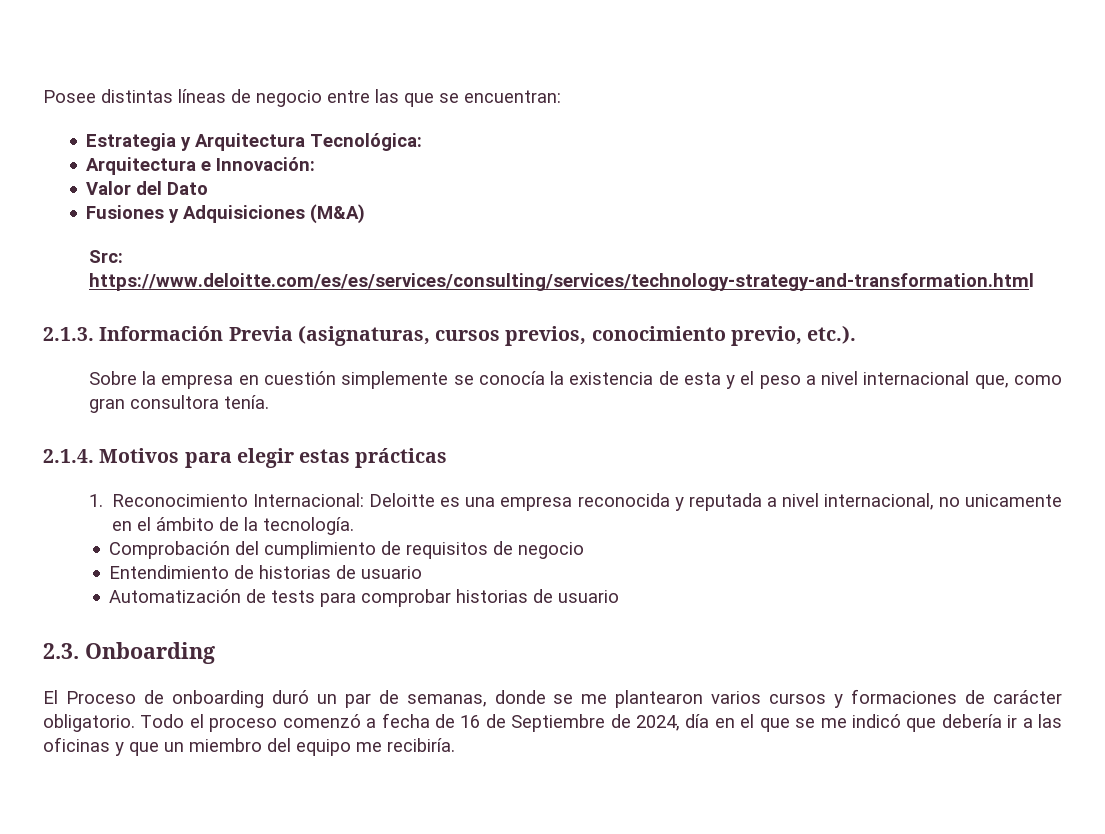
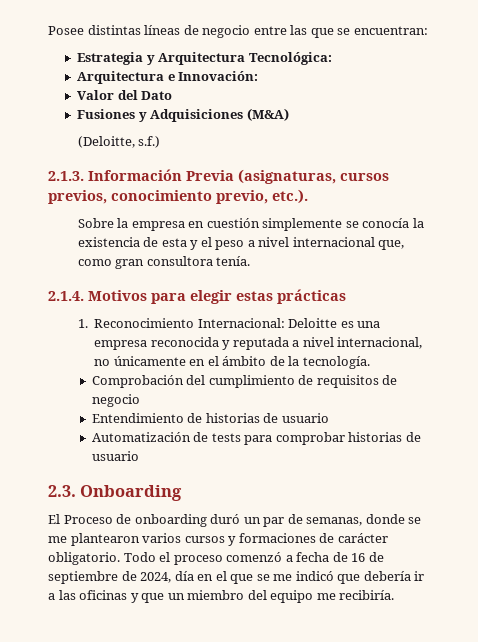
- Src: https://www.deloitte.com/es/es/services/consulting/services/technology-strategy-and-transformation.html
+ (Deloitte, s.f.)
- 1. Reconocimiento Internacional: Deloitte es una empresa reconocida y reputada a nivel internacional, no unicamente en el ámbito de la tecnología.
+ 1. Reconocimiento Internacional: Deloitte es una empresa reconocida y reputada a nivel internacional, no únicamente en el ámbito de la tecnología.
- Todo el proceso comenzó a fecha de 16 de Septiembre de 2024, día en el que se me indicó que debería ir a las oficinas y que un miembro del equipo me recibiría.
+ Todo el proceso comenzó a fecha de 16 de septiembre de 2024, día en el que se me indicó que debería ir a las oficinas y que un miembro del equipo me recibiría.

